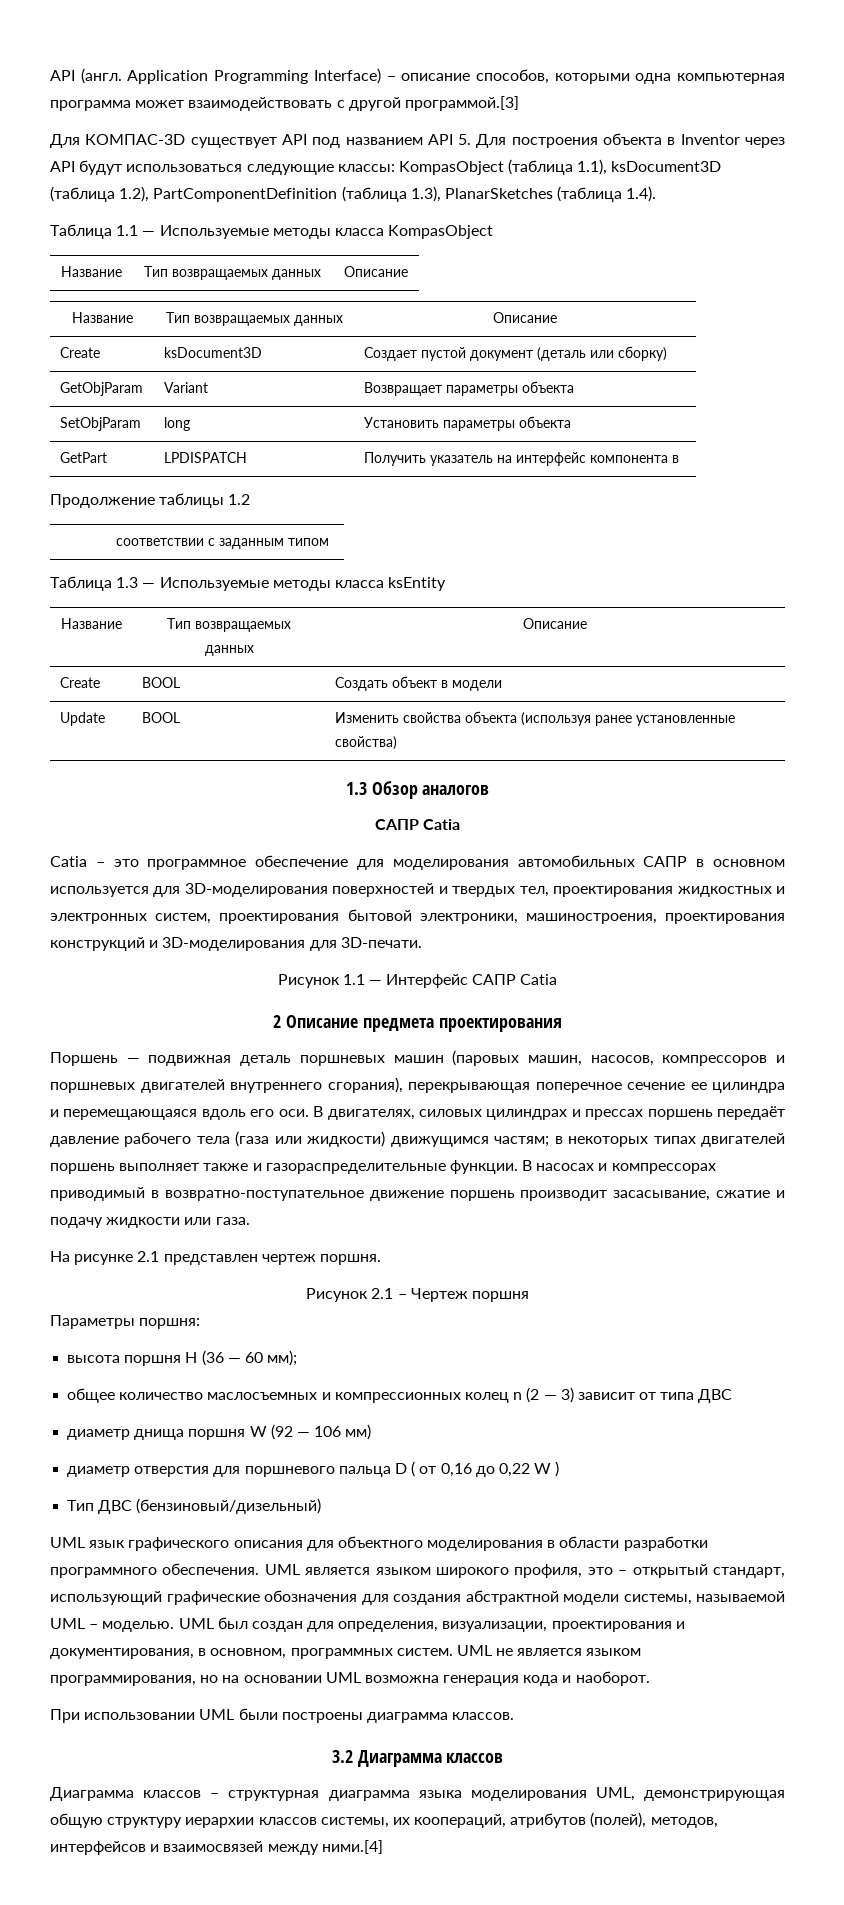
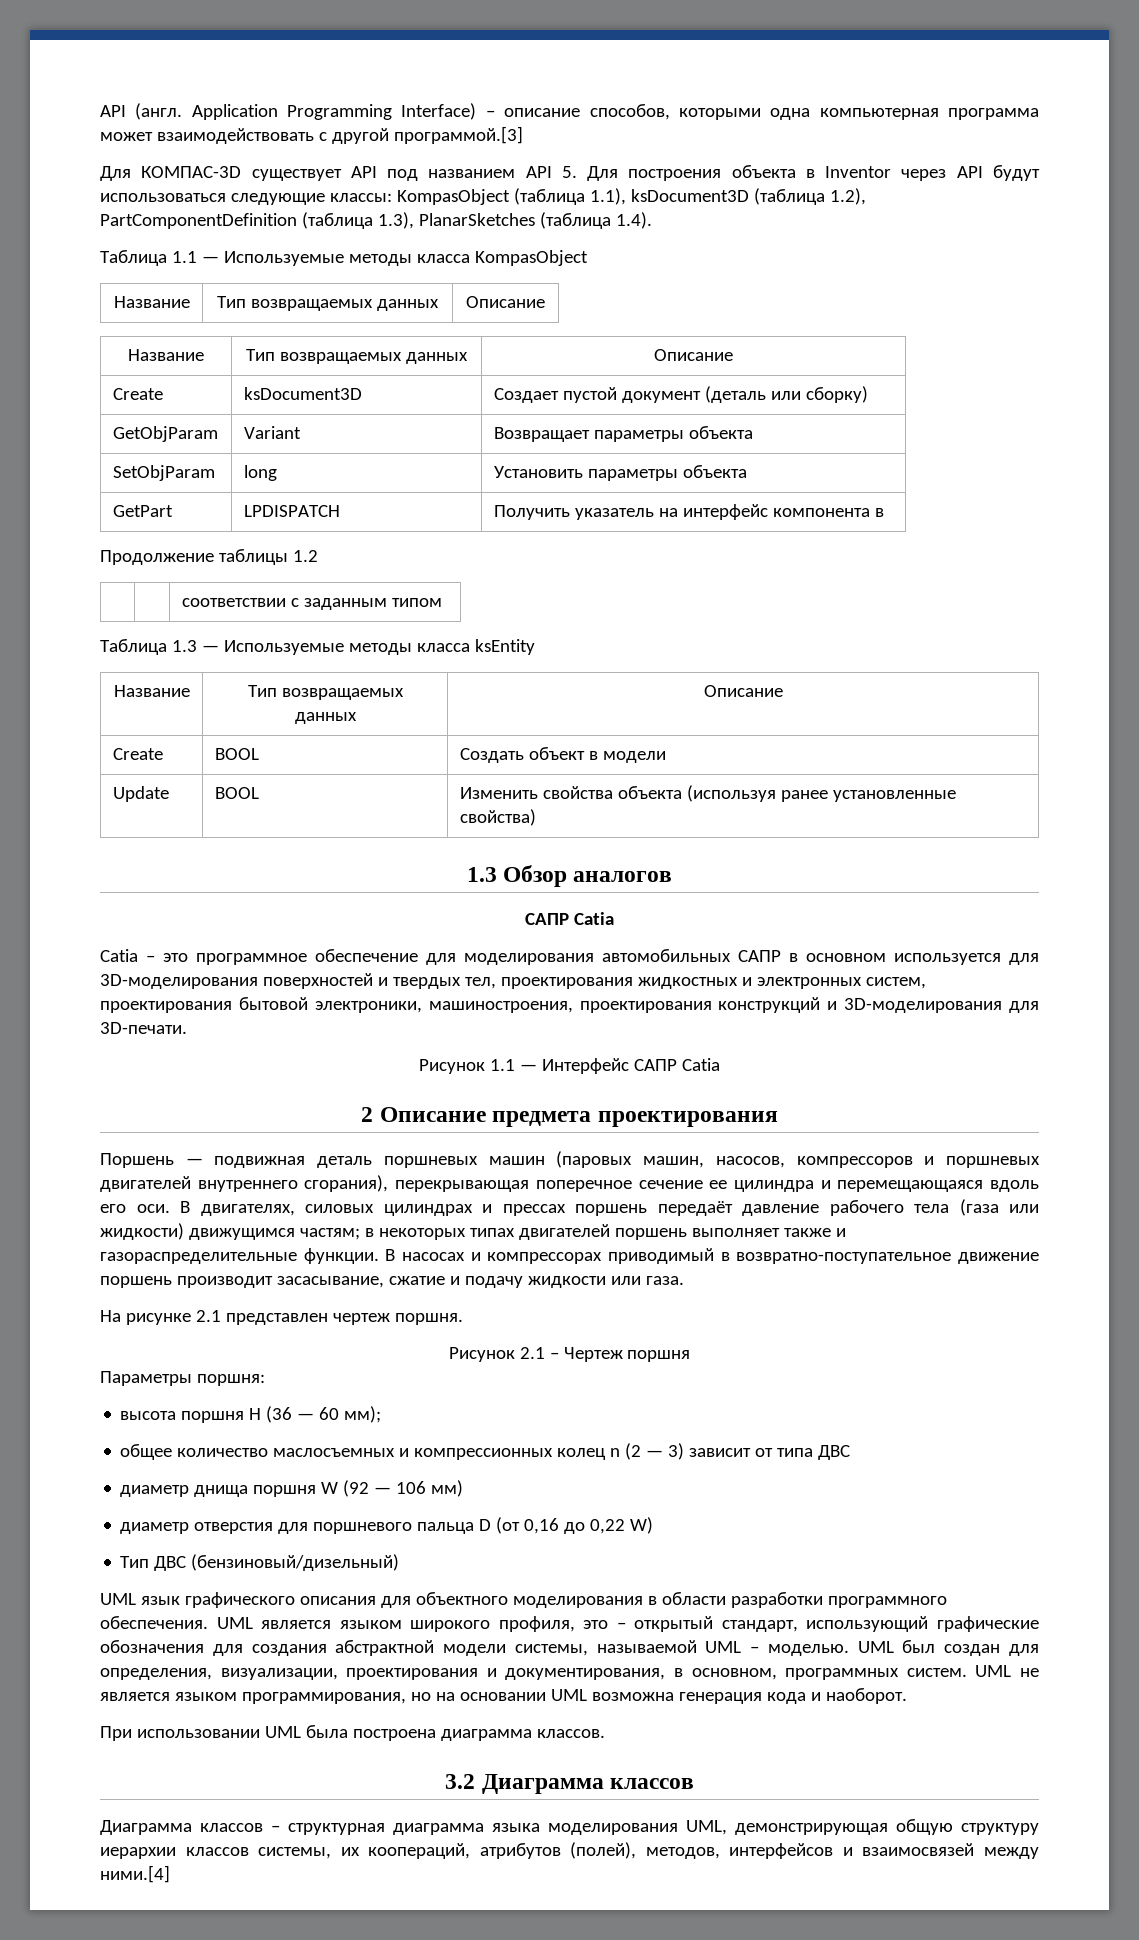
- диаметр отверстия для поршневого пальца D ( от 0,16 до 0,22 W )
+ диаметр отверстия для поршневого пальца D (от 0,16 до 0,22 W)
- При использовании UML были построены диаграмма классов.
+ При использовании UML была построена диаграмма классов.

